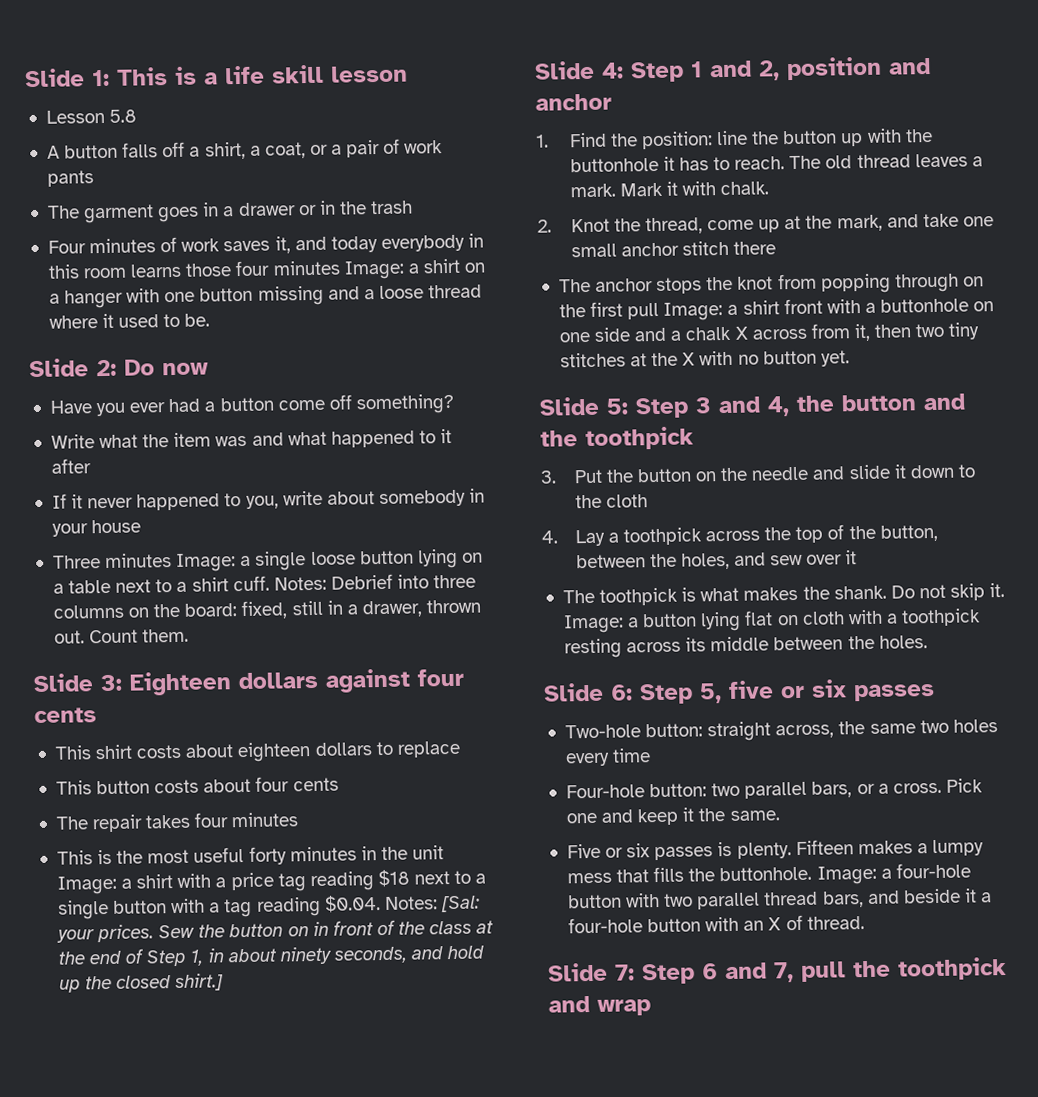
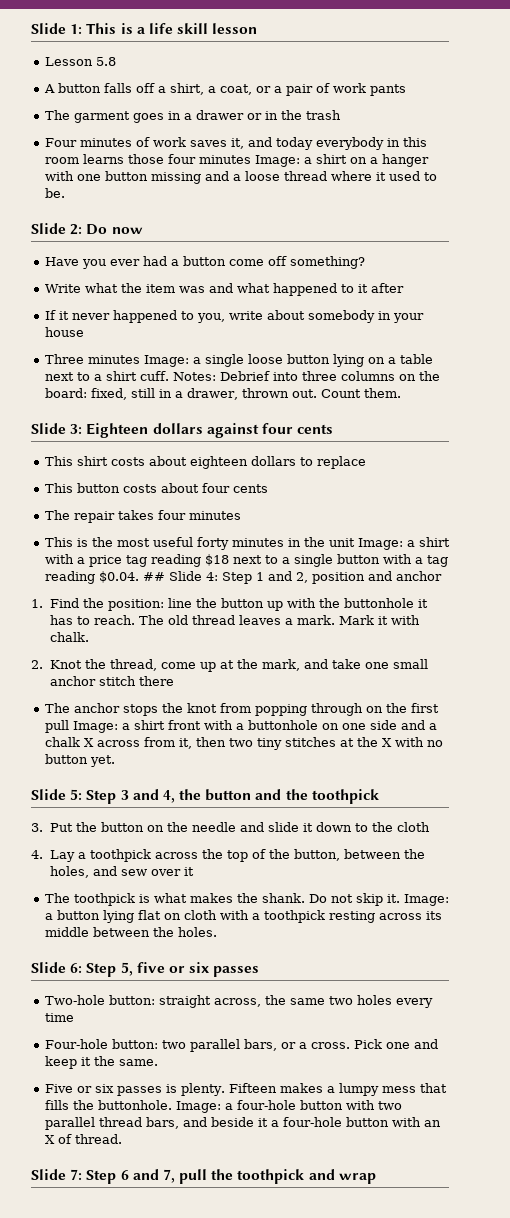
- This is the most useful forty minutes in the unit Image: a shirt with a price tag reading $18 next to a single button with a tag reading $0.04. Notes: [Sal: your prices. Sew the button on in front of the class at the end of Step 1, in about ninety seconds, and hold up the closed shirt.]
- Slide 4: Step 1 and 2, position and anchor
+ This is the most useful forty minutes in the unit Image: a shirt with a price tag reading $18 next to a single button with a tag reading $0.04. ## Slide 4: Step 1 and 2, position and anchor

